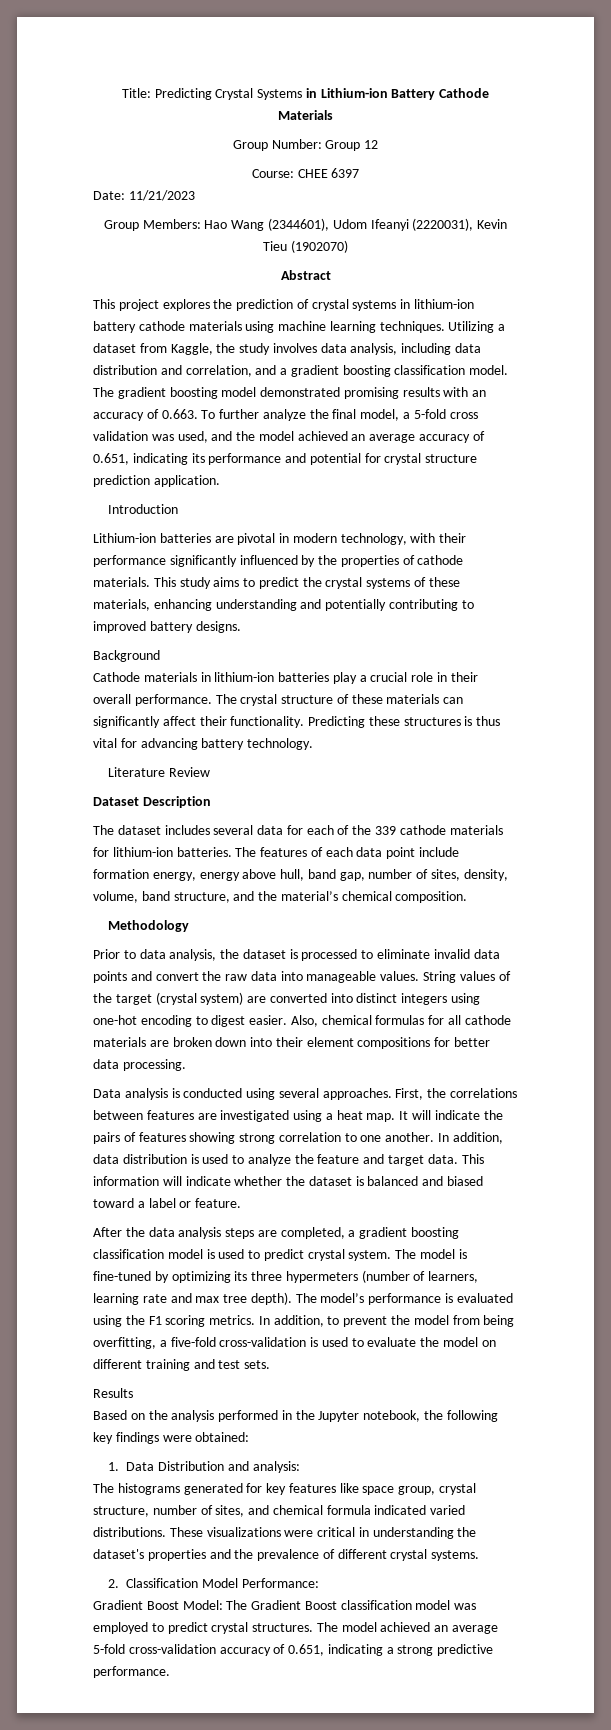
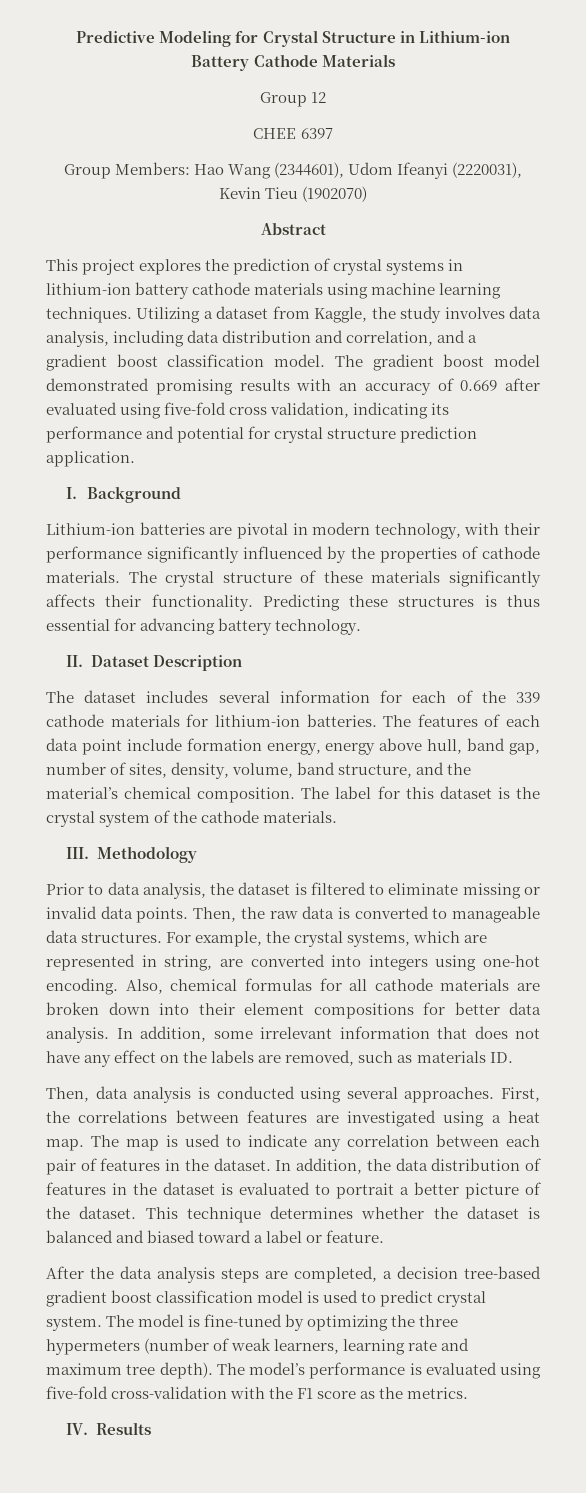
- Title: Predicting Crystal Systems in Lithium-ion Battery Cathode Materials
+ Predictive Modeling for Crystal Structure in Lithium-ion Battery Cathode Materials
- Group Number: Group 12
+ Group 12
- Course: CHEE 6397
+ CHEE 6397
- Date: 11/21/2023
- Utilizing a dataset from Kaggle, the study involves data analysis, including data distribution and correlation, and a gradient boosting classification model.
+ Utilizing a dataset from Kaggle, the study involves data analysis, including data distribution and correlation, and a gradient boost classification model.
- The gradient boosting model demonstrated promising results with an accuracy of 0.663. To further analyze the final model, a 5-fold cross validation was used, and the model achieved an average accuracy of 0.651, indicating its performance and potential for crystal structure prediction application.
+ The gradient boost model demonstrated promising results with an accuracy of 0.669 after evaluated using five-fold cross validation, indicating its performance and potential for crystal structure prediction application.
- Introduction
+ I. Background
- This study aims to predict the crystal systems of these materials, enhancing understanding and potentially contributing to improved battery designs.
- Background
- Cathode materials in lithium-ion batteries play a crucial role in their overall performance.
- The crystal structure of these materials can significantly affect their functionality.
+ The crystal structure of these materials significantly affects their functionality.
- Predicting these structures is thus vital for advancing battery technology.
+ Predicting these structures is thus essential for advancing battery technology.
- Literature Review
- Dataset Description
+ II. Dataset Description
- The dataset includes several data for each of the 339 cathode materials for lithium-ion batteries.
+ The dataset includes several information for each of the 339 cathode materials for lithium-ion batteries.
- The features of each data point include formation energy, energy above hull, band gap, number of sites, density, volume, band structure, and the material’s chemical composition.
- Methodology
+ The features of each data point include formation energy, energy above hull, band gap, number of sites, density, volume, band structure, and the material’s chemical composition. The label for this dataset is the crystal system of the cathode materials.
+ III. Methodology
- Prior to data analysis, the dataset is processed to eliminate invalid data points and convert the raw data into manageable values. String values of the target (crystal system) are converted into distinct integers using one-hot encoding to digest easier.
+ Prior to data analysis, the dataset is filtered to eliminate missing or invalid data points. Then, the raw data is converted to manageable data structures. For example, the crystal systems, which are represented in string, are converted into integers using one-hot encoding.
- Also, chemical formulas for all cathode materials are broken down into their element compositions for better data processing.
- Data analysis is conducted using several approaches.
+ Also, chemical formulas for all cathode materials are broken down into their element compositions for better data analysis. In addition, some irrelevant information that does not have any effect on the labels are removed, such as materials ID.
+ Then, data analysis is conducted using several approaches.
- It will indicate the pairs of features showing strong correlation to one another. In addition, data distribution is used to analyze the feature and target data. This information will indicate whether the dataset is balanced and biased toward a label or feature.
+ The map is used to indicate any correlation between each pair of features in the dataset. In addition, the data distribution of features in the dataset is evaluated to portrait a better picture of the dataset. This technique determines whether the dataset is balanced and biased toward a label or feature.
- After the data analysis steps are completed, a gradient boosting classification model is used to predict crystal system.
+ After the data analysis steps are completed, a decision tree-based gradient boost classification model is used to predict crystal system.
- The model is fine-tuned by optimizing its three hypermeters (number of learners, learning rate and max tree depth).
+ The model is fine-tuned by optimizing the three hypermeters (number of weak learners, learning rate and maximum tree depth).
- The model’s performance is evaluated using the F1 scoring metrics. In addition, to prevent the model from being overfitting, a five-fold cross-validation is used to evaluate the model on different training and test sets.
- Results
- Based on the analysis performed in the Jupyter notebook, the following key findings were obtained:
- 1. Data Distribution and analysis:
- The histograms generated for key features like space group, crystal structure, number of sites, and chemical formula indicated varied distributions. These visualizations were critical in understanding the dataset's properties and the prevalence of different crystal systems.
- 2. Classification Model Performance:
- Gradient Boost Model: The Gradient Boost classification model was employed to predict crystal structures. The model achieved an average 5-fold cross-validation accuracy of 0.651, indicating a strong predictive performance.
+ The model’s performance is evaluated using five-fold cross-validation with the F1 score as the metrics.
+ IV. Results

